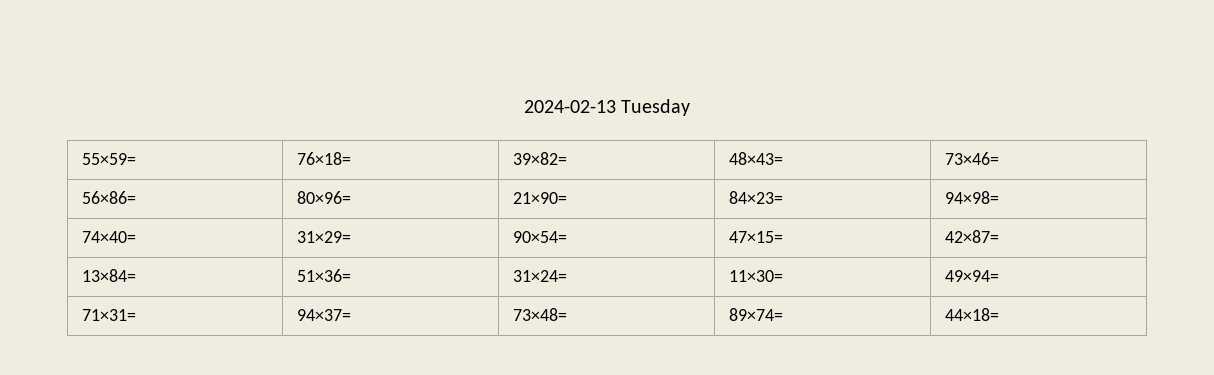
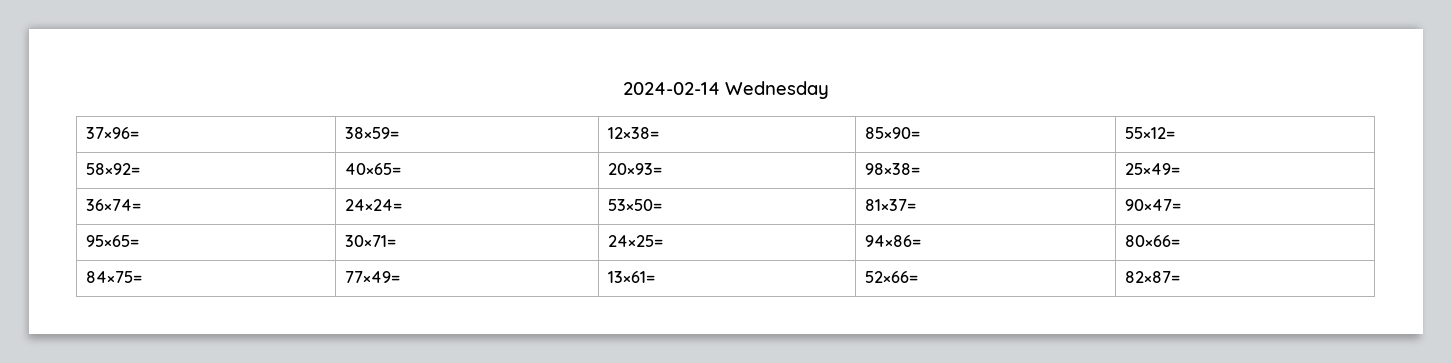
- 2024-02-13 Tuesday
- 55×59= | 76×18= | 39×82= | 48×43= | 73×46=
- 56×86= | 80×96= | 21×90= | 84×23= | 94×98=
- 74×40= | 31×29= | 90×54= | 47×15= | 42×87=
- 13×84= | 51×36= | 31×24= | 11×30= | 49×94=
- 71×31= | 94×37= | 73×48= | 89×74= | 44×18=
+ 2024-02-14 Wednesday
+ 37×96= | 38×59= | 12×38= | 85×90= | 55×12=
+ 58×92= | 40×65= | 20×93= | 98×38= | 25×49=
+ 36×74= | 24×24= | 53×50= | 81×37= | 90×47=
+ 95×65= | 30×71= | 24×25= | 94×86= | 80×66=
+ 84×75= | 77×49= | 13×61= | 52×66= | 82×87=

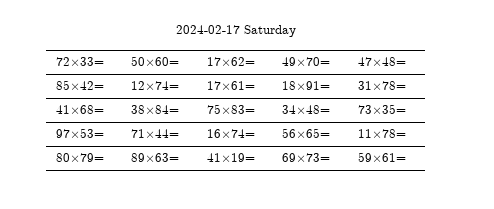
- 2024-02-14 Wednesday
- 37×96= | 38×59= | 12×38= | 85×90= | 55×12=
- 58×92= | 40×65= | 20×93= | 98×38= | 25×49=
- 36×74= | 24×24= | 53×50= | 81×37= | 90×47=
- 95×65= | 30×71= | 24×25= | 94×86= | 80×66=
- 84×75= | 77×49= | 13×61= | 52×66= | 82×87=
+ 2024-02-17 Saturday
+ 72×33= | 50×60= | 17×62= | 49×70= | 47×48=
+ 85×42= | 12×74= | 17×61= | 18×91= | 31×78=
+ 41×68= | 38×84= | 75×83= | 34×48= | 73×35=
+ 97×53= | 71×44= | 16×74= | 56×65= | 11×78=
+ 80×79= | 89×63= | 41×19= | 69×73= | 59×61=

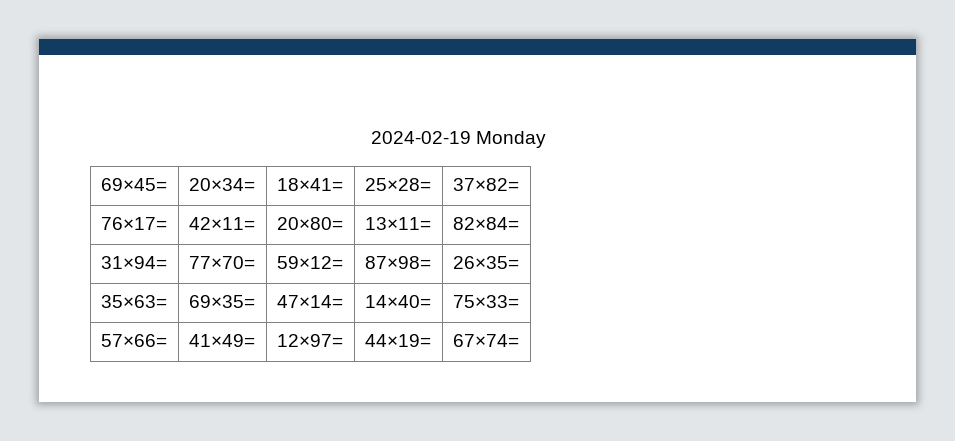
- 2024-02-17 Saturday
- 72×33= | 50×60= | 17×62= | 49×70= | 47×48=
- 85×42= | 12×74= | 17×61= | 18×91= | 31×78=
- 41×68= | 38×84= | 75×83= | 34×48= | 73×35=
- 97×53= | 71×44= | 16×74= | 56×65= | 11×78=
- 80×79= | 89×63= | 41×19= | 69×73= | 59×61=
+ 2024-02-19 Monday
+ 69×45= | 20×34= | 18×41= | 25×28= | 37×82=
+ 76×17= | 42×11= | 20×80= | 13×11= | 82×84=
+ 31×94= | 77×70= | 59×12= | 87×98= | 26×35=
+ 35×63= | 69×35= | 47×14= | 14×40= | 75×33=
+ 57×66= | 41×49= | 12×97= | 44×19= | 67×74=

